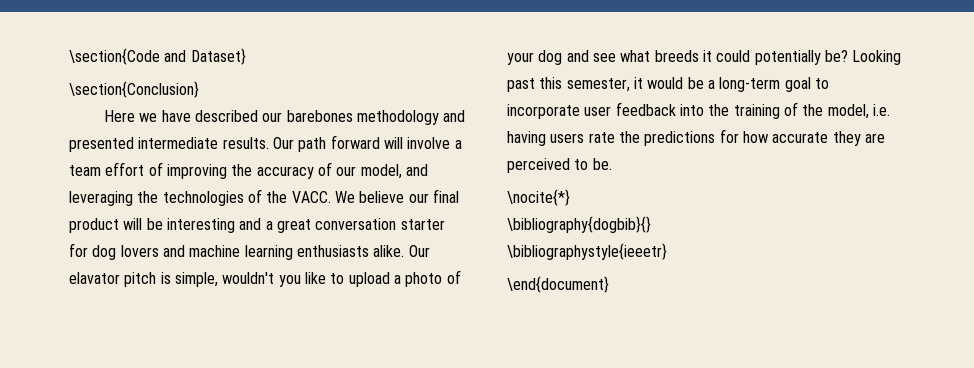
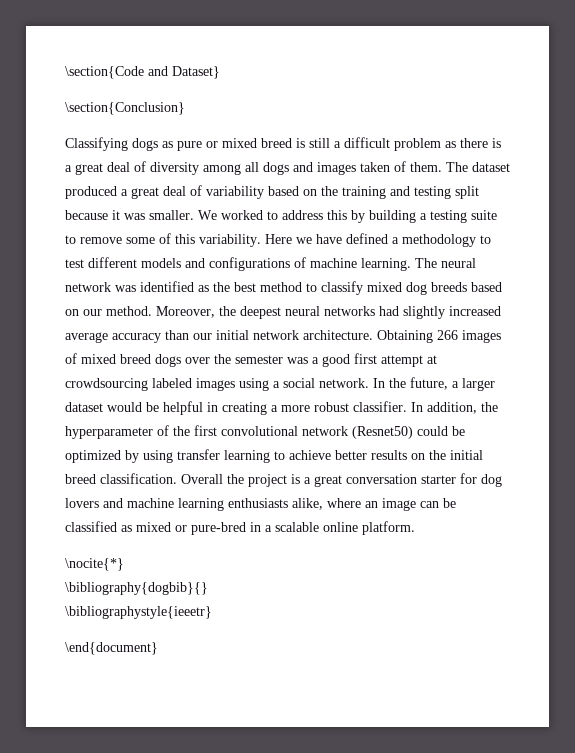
- Here we have described our barebones methodology and presented intermediate results. Our path forward will involve a team effort of improving the accuracy of our model, and leveraging the technologies of the VACC. We believe our final product will be interesting and a great conversation starter for dog lovers and machine learning enthusiasts alike. Our elavator pitch is simple, wouldn't you like to upload a photo of your dog and see what breeds it could potentially be? Looking past this semester, it would be a long-term goal to incorporate user feedback into the training of the model, i.e. having users rate the predictions for how accurate they are perceived to be.
+ Classifying dogs as pure or mixed breed is still a difficult problem as there is a great deal of diversity among all dogs and images taken of them. The dataset produced a great deal of variability based on the training and testing split because it was smaller. We worked to address this by building a testing suite to remove some of this variability. Here we have defined a methodology to test different models and configurations of machine learning. The neural network was identified as the best method to classify mixed dog breeds based on our method. Moreover, the deepest neural networks had slightly increased average accuracy than our initial network architecture. Obtaining 266 images of mixed breed dogs over the semester was a good first attempt at crowdsourcing labeled images using a social network. In the future, a larger dataset would be helpful in creating a more robust classifier. In addition, the hyperparameter of the first convolutional network (Resnet50) could be optimized by using transfer learning to achieve better results on the initial breed classification. Overall the project is a great conversation starter for dog lovers and machine learning enthusiasts alike, where an image can be classified as mixed or pure-bred in a scalable online platform.

